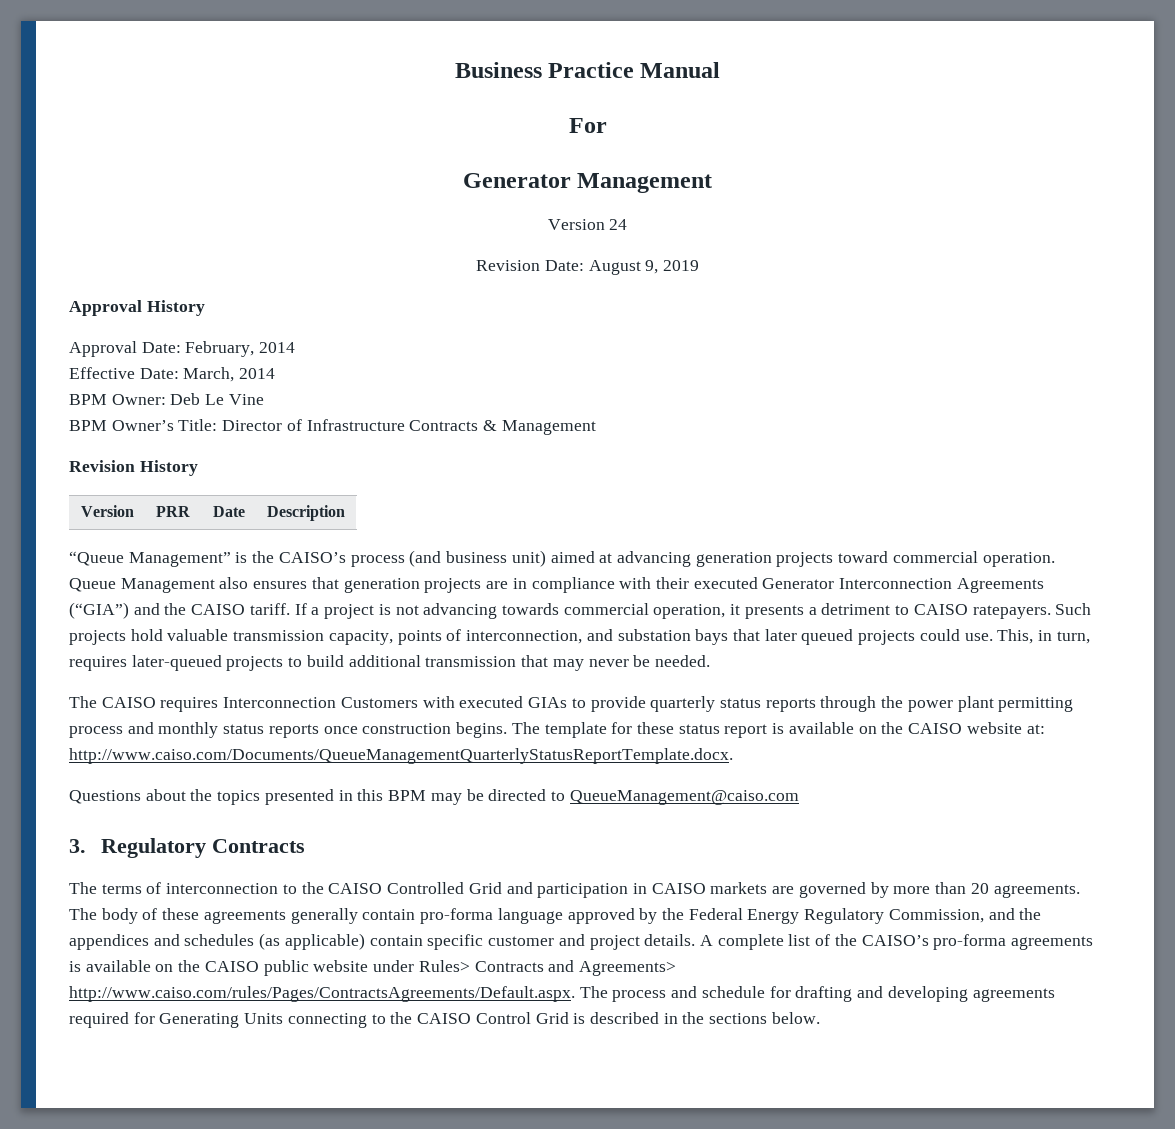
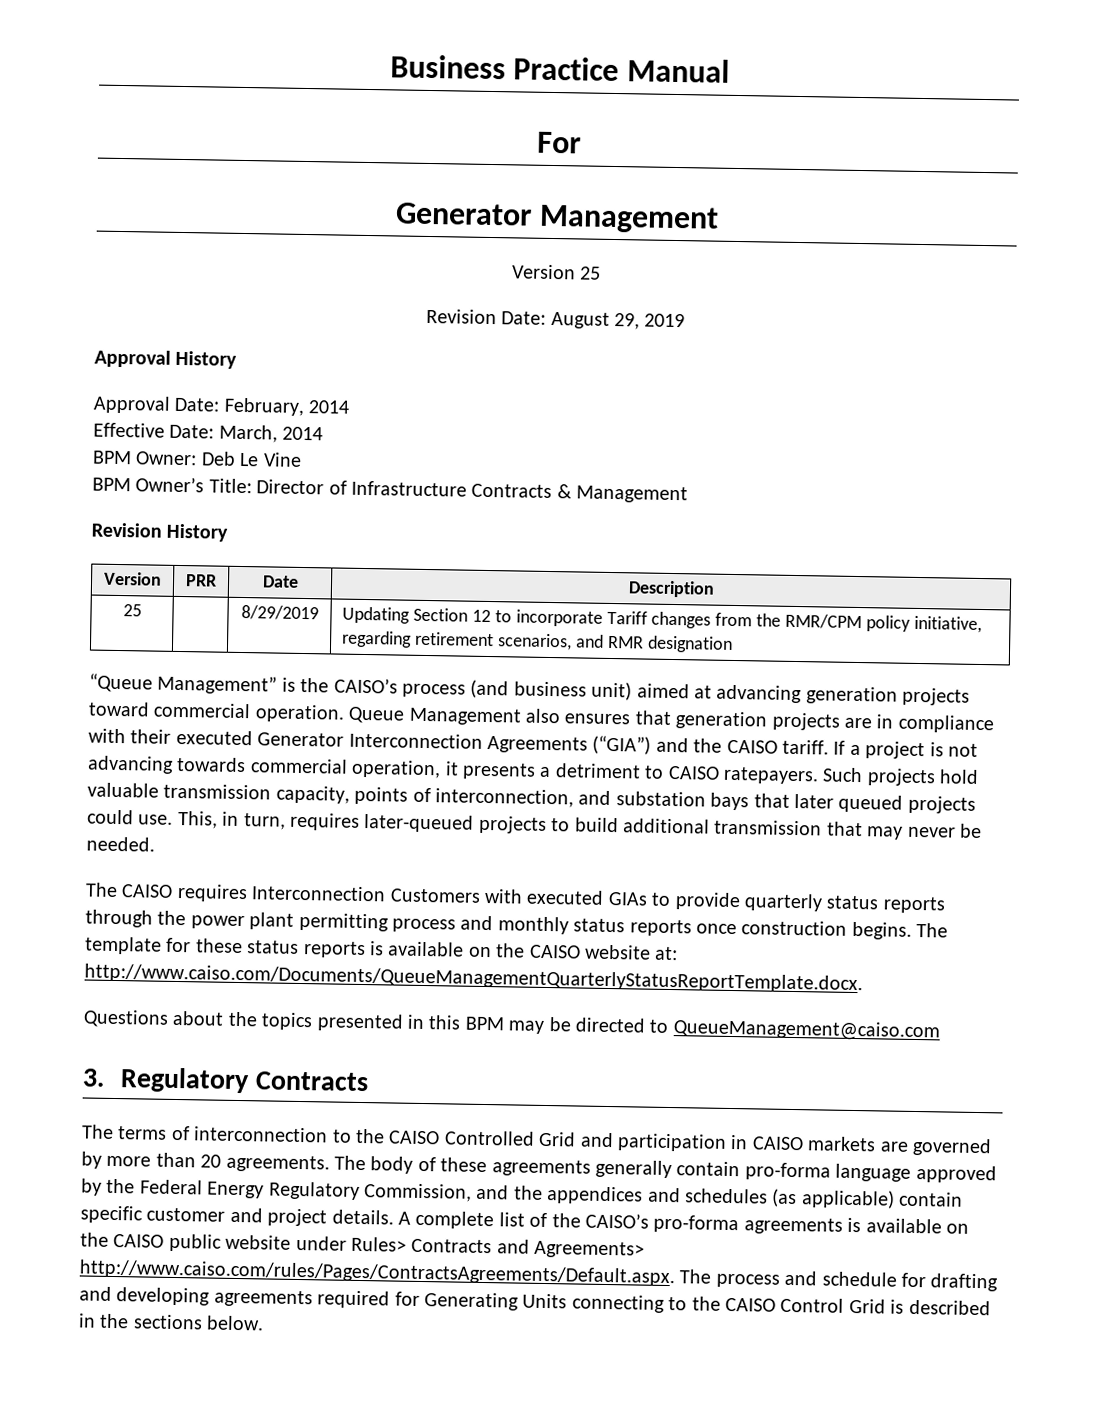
- Version 24
+ Version 25
- Revision Date: August 9, 2019
+ Revision Date: August 29, 2019
+ 25 | | 8/29/2019 | Updating Section 12 to incorporate Tariff changes from the RMR/CPM policy initiative, regarding retirement scenarios, and RMR designation
- The template for these status report is available on the CAISO website at: http://www.caiso.com/Documents/QueueManagementQuarterlyStatusReportTemplate.docx.
+ The template for these status reports is available on the CAISO website at: http://www.caiso.com/Documents/QueueManagementQuarterlyStatusReportTemplate.docx.

